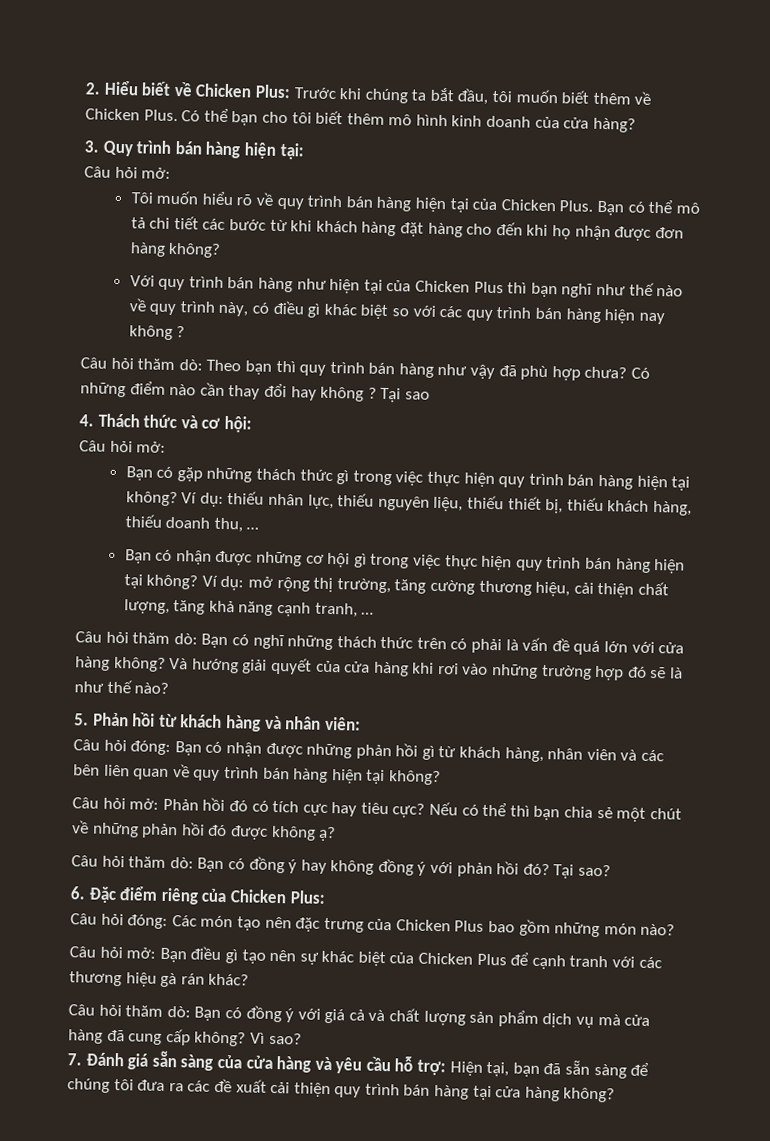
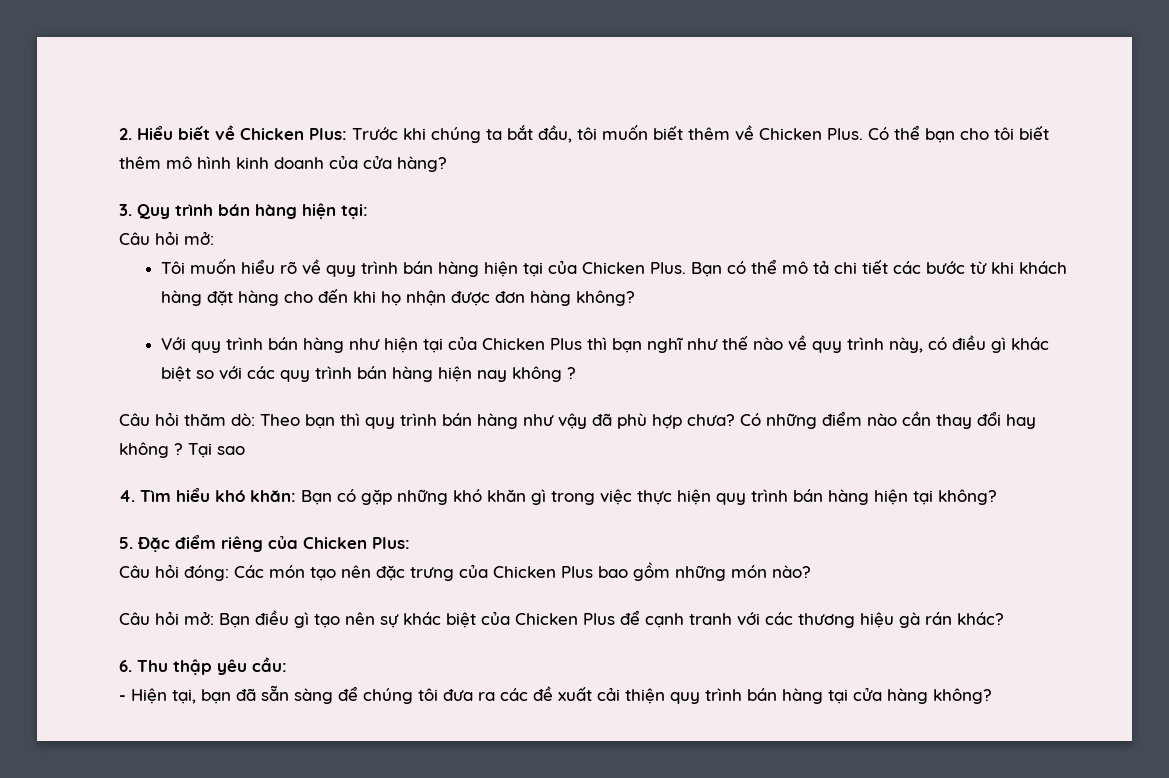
- 4. Thách thức và cơ hội:
- Câu hỏi mở:
- Bạn có gặp những thách thức gì trong việc thực hiện quy trình bán hàng hiện tại không? Ví dụ: thiếu nhân lực, thiếu nguyên liệu, thiếu thiết bị, thiếu khách hàng, thiếu doanh thu, …
- Bạn có nhận được những cơ hội gì trong việc thực hiện quy trình bán hàng hiện tại không? Ví dụ: mở rộng thị trường, tăng cường thương hiệu, cải thiện chất lượng, tăng khả năng cạnh tranh, …
- Câu hỏi thăm dò: Bạn có nghĩ những thách thức trên có phải là vấn đề quá lớn với cửa hàng không? Và hướng giải quyết của cửa hàng khi rơi vào những trường hợp đó sẽ là như thế nào?
- 5. Phản hồi từ khách hàng và nhân viên:
- Câu hỏi đóng: Bạn có nhận được những phản hồi gì từ khách hàng, nhân viên và các bên liên quan về quy trình bán hàng hiện tại không?
- Câu hỏi mở: Phản hồi đó có tích cực hay tiêu cực? Nếu có thể thì bạn chia sẻ một chút về những phản hồi đó được không ạ?
- Câu hỏi thăm dò: Bạn có đồng ý hay không đồng ý với phản hồi đó? Tại sao?
- 6. Đặc điểm riêng của Chicken Plus:
+ 4. Tìm hiểu khó khăn: Bạn có gặp những khó khăn gì trong việc thực hiện quy trình bán hàng hiện tại không?
+ 5. Đặc điểm riêng của Chicken Plus:
- Câu hỏi thăm dò: Bạn có đồng ý với giá cả và chất lượng sản phẩm dịch vụ mà cửa hàng đã cung cấp không? Vì sao?
- 7. Đánh giá sẵn sàng của cửa hàng và yêu cầu hỗ trợ: Hiện tại, bạn đã sẵn sàng để chúng tôi đưa ra các đề xuất cải thiện quy trình bán hàng tại cửa hàng không?
+ 6. Thu thập yêu cầu:
+ - Hiện tại, bạn đã sẵn sàng để chúng tôi đưa ra các đề xuất cải thiện quy trình bán hàng tại cửa hàng không?

